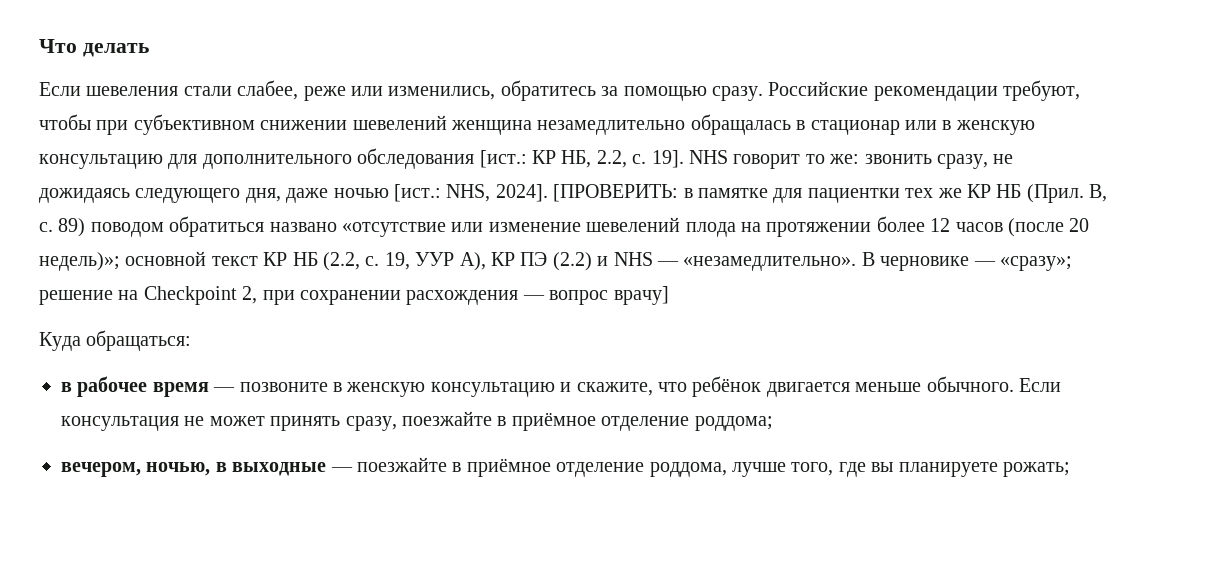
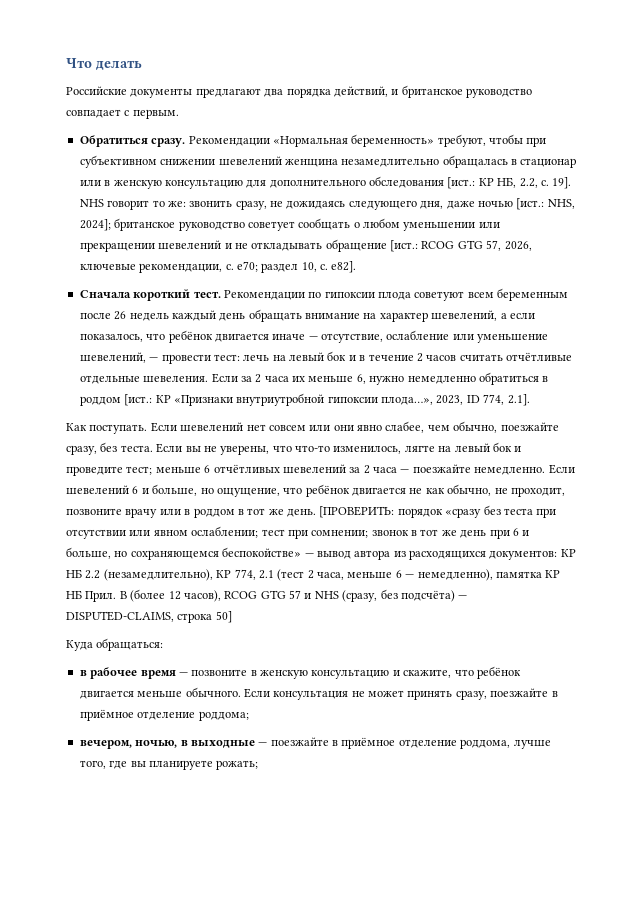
- Если шевеления стали слабее, реже или изменились, обратитесь за помощью сразу. Российские рекомендации требуют, чтобы при субъективном снижении шевелений женщина незамедлительно обращалась в стационар или в женскую консультацию для дополнительного обследования [ист.: КР НБ, 2.2, с.
+ Российские документы предлагают два порядка действий, и британское руководство совпадает с первым.
+ Обратиться сразу. Рекомендации «Нормальная беременность» требуют, чтобы при субъективном снижении шевелений женщина незамедлительно обращалась в стационар или в женскую консультацию для дополнительного обследования [ист.: КР НБ, 2.2, с.
- NHS говорит то же: звонить сразу, не дожидаясь следующего дня, даже ночью [ист.: NHS, 2024]. [ПРОВЕРИТЬ: в памятке для пациентки тех же КР НБ (Прил. В, с. 89) поводом обратиться названо «отсутствие или изменение шевелений плода на протяжении более 12 часов (после 20 недель)»; основной текст КР НБ (2.2, с. 19, УУР А), КР ПЭ (2.2) и NHS — «незамедлительно». В черновике — «сразу»; решение на Checkpoint 2, при сохранении расхождения — вопрос врачу]
+ NHS говорит то же: звонить сразу, не дожидаясь следующего дня, даже ночью [ист.: NHS, 2024]; британское руководство советует сообщать о любом уменьшении или прекращении шевелений и не откладывать обращение [ист.: RCOG GTG 57, 2026, ключевые рекомендации, с. e70; раздел 10, с. e82].
+ Сначала короткий тест. Рекомендации по гипоксии плода советуют всем беременным после 26 недель каждый день обращать внимание на характер шевелений, а если показалось, что ребёнок двигается иначе — отсутствие, ослабление или уменьшение шевелений, — провести тест: лечь на левый бок и в течение 2 часов считать отчётливые отдельные шевеления. Если за 2 часа их меньше 6, нужно немедленно обратиться в роддом [ист.: КР «Признаки внутриутробной гипоксии плода…», 2023, ID 774, 2.1].
+ Как поступать. Если шевелений нет совсем или они явно слабее, чем обычно, поезжайте сразу, без теста. Если вы не уверены, что что-то изменилось, лягте на левый бок и проведите тест; меньше 6 отчётливых шевелений за 2 часа — поезжайте немедленно. Если шевелений 6 и больше, но ощущение, что ребёнок двигается не как обычно, не проходит, позвоните врачу или в роддом в тот же день. [ПРОВЕРИТЬ: порядок «сразу без теста при отсутствии или явном ослаблении; тест при сомнении; звонок в тот же день при 6 и больше, но сохраняющемся беспокойстве» — вывод автора из расходящихся документов: КР НБ 2.2 (незамедлительно), КР 774, 2.1 (тест 2 часа, меньше 6 — немедленно), памятка КР НБ Прил. В (более 12 часов), RCOG GTG 57 и NHS (сразу, без подсчёта) — DISPUTED-CLAIMS, строка 50]

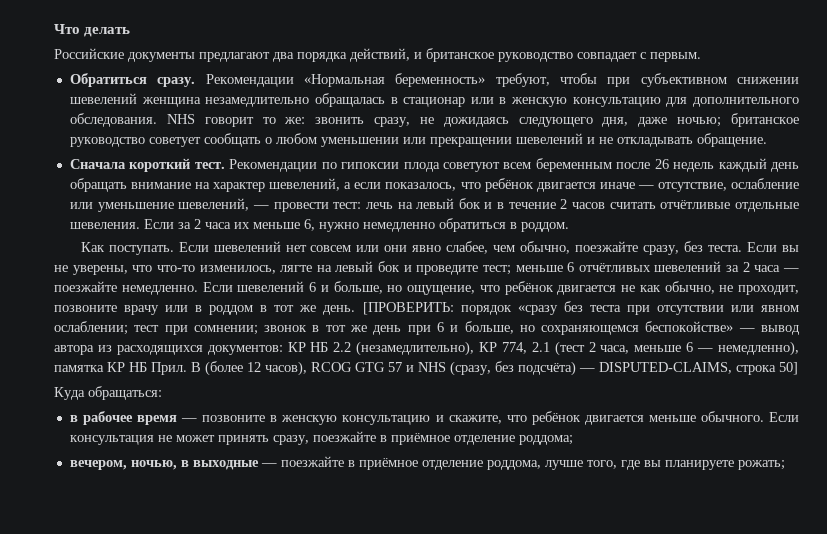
- Рекомендации «Нормальная беременность» требуют, чтобы при субъективном снижении шевелений женщина незамедлительно обращалась в стационар или в женскую консультацию для дополнительного обследования [ист.: КР НБ, 2.2, с. 19].
+ Рекомендации «Нормальная беременность» требуют, чтобы при субъективном снижении шевелений женщина незамедлительно обращалась в стационар или в женскую консультацию для дополнительного обследования.
- NHS говорит то же: звонить сразу, не дожидаясь следующего дня, даже ночью [ист.: NHS, 2024]; британское руководство советует сообщать о любом уменьшении или прекращении шевелений и не откладывать обращение [ист.: RCOG GTG 57, 2026, ключевые рекомендации, с. e70; раздел 10, с. e82].
+ NHS говорит то же: звонить сразу, не дожидаясь следующего дня, даже ночью; британское руководство советует сообщать о любом уменьшении или прекращении шевелений и не откладывать обращение.
- Если за 2 часа их меньше 6, нужно немедленно обратиться в роддом [ист.: КР «Признаки внутриутробной гипоксии плода…», 2023, ID 774, 2.1].
+ Если за 2 часа их меньше 6, нужно немедленно обратиться в роддом.

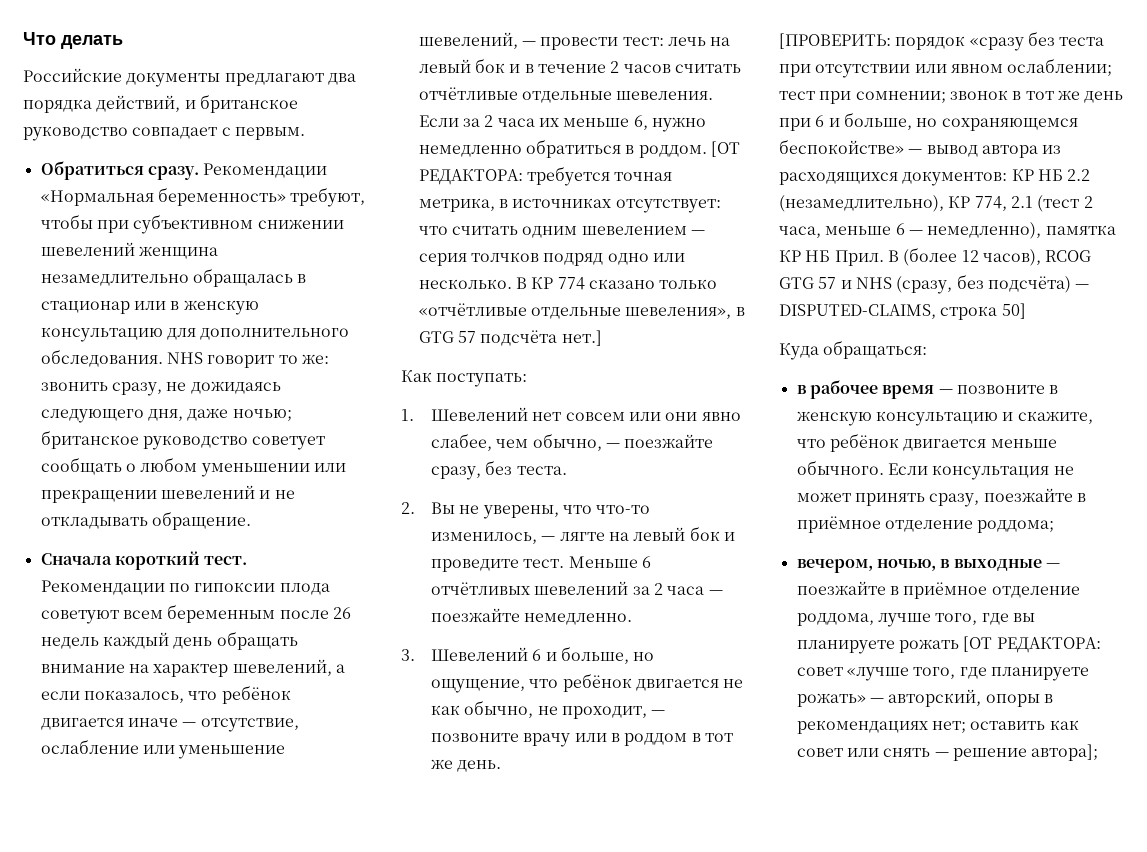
- Если за 2 часа их меньше 6, нужно немедленно обратиться в роддом.
- Как поступать. Если шевелений нет совсем или они явно слабее, чем обычно, поезжайте сразу, без теста. Если вы не уверены, что что-то изменилось, лягте на левый бок и проведите тест; меньше 6 отчётливых шевелений за 2 часа — поезжайте немедленно. Если шевелений 6 и больше, но ощущение, что ребёнок двигается не как обычно, не проходит, позвоните врачу или в роддом в тот же день. [ПРОВЕРИТЬ:
+ Если за 2 часа их меньше 6, нужно немедленно обратиться в роддом. [ОТ РЕДАКТОРА: требуется точная метрика, в источниках отсутствует: что считать одним шевелением — серия толчков подряд одно или несколько. В КР 774 сказано только «отчётливые отдельные шевеления», в GTG 57 подсчёта нет.]
+ Как поступать:
+ 1. Шевелений нет совсем или они явно слабее, чем обычно, — поезжайте сразу, без теста.
+ 2. Вы не уверены, что что-то изменилось, — лягте на левый бок и проведите тест. Меньше 6 отчётливых шевелений за 2 часа — поезжайте немедленно.
+ 3. Шевелений 6 и больше, но ощущение, что ребёнок двигается не как обычно, не проходит, — позвоните врачу или в роддом в тот же день.
+ [ПРОВЕРИТЬ:
- вечером, ночью, в выходные — поезжайте в приёмное отделение роддома, лучше того, где вы планируете рожать;
+ вечером, ночью, в выходные — поезжайте в приёмное отделение роддома, лучше того, где вы планируете рожать [ОТ РЕДАКТОРА: совет «лучше того, где планируете рожать» — авторский, опоры в рекомендациях нет; оставить как совет или снять — решение автора];

